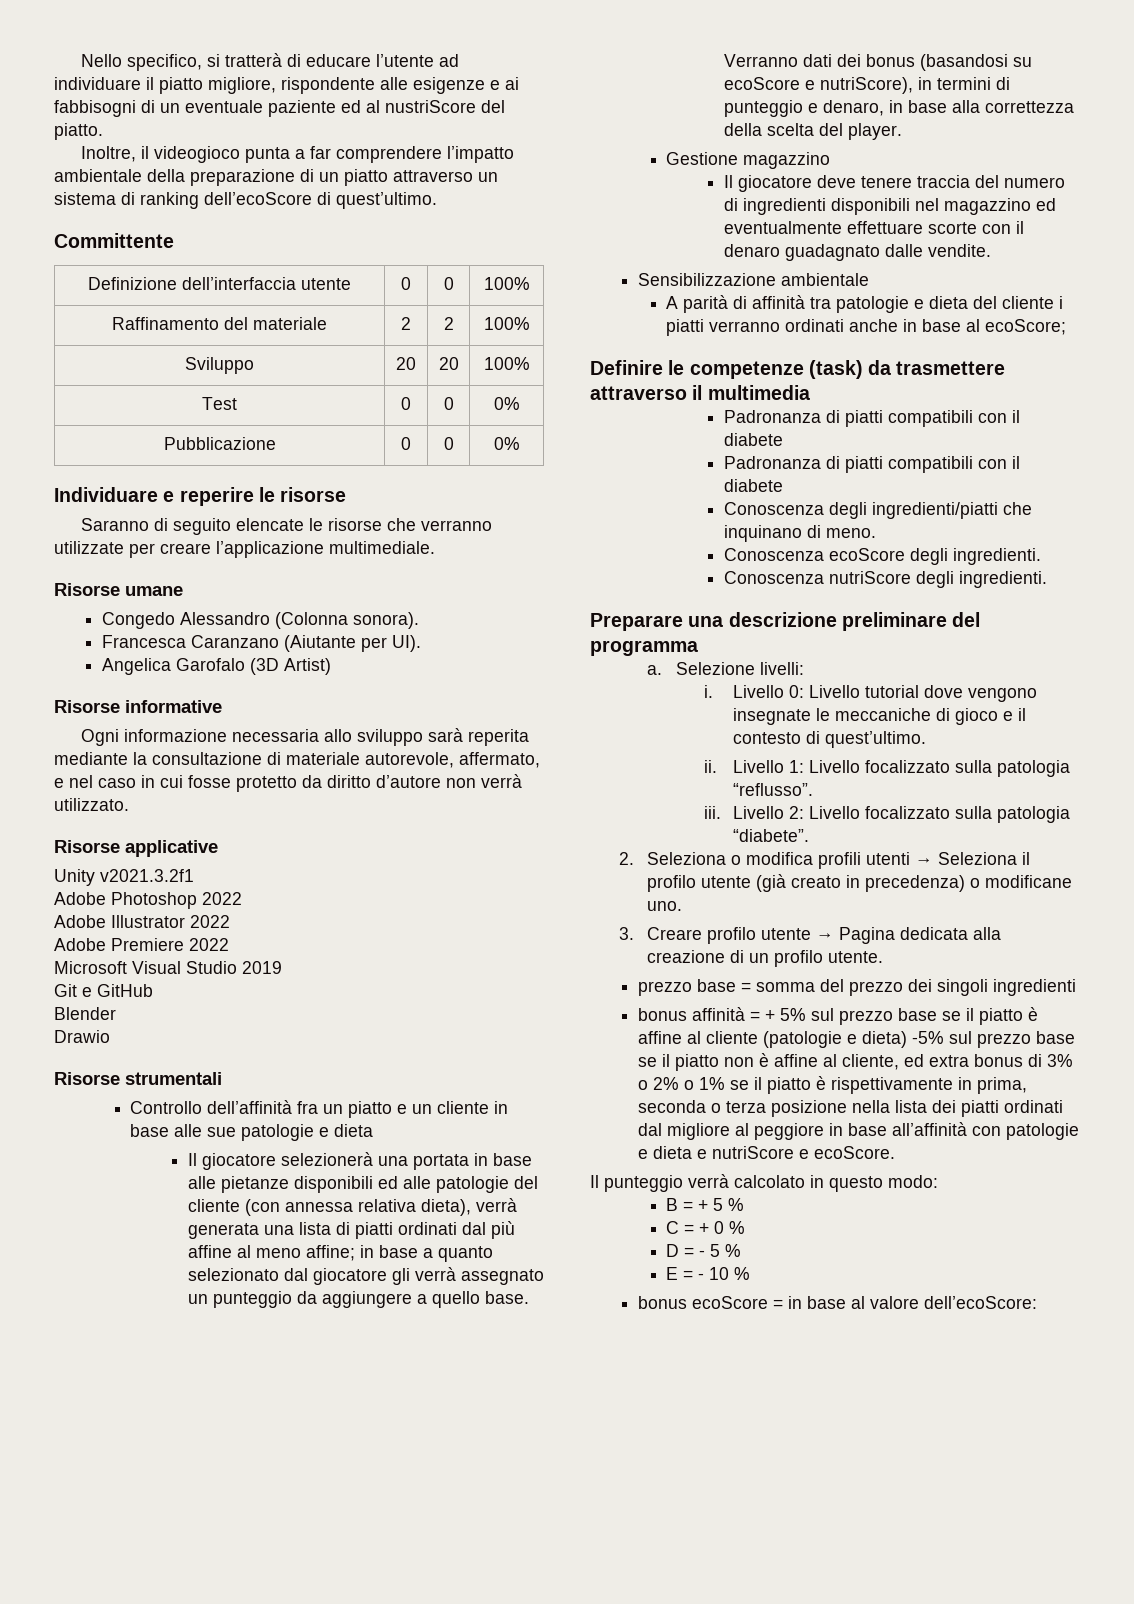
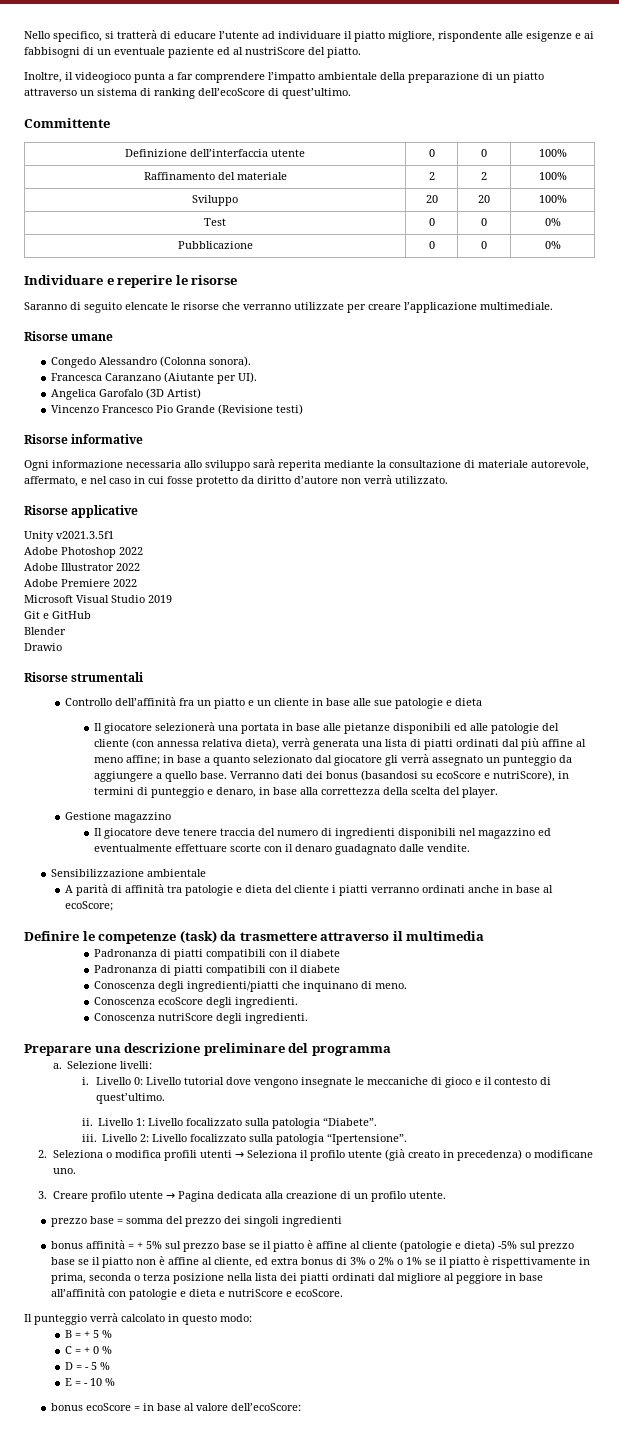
+ Vincenzo Francesco Pio Grande (Revisione testi)
- Unity v2021.3.2f1
+ Unity v2021.3.5f1
- Livello 1: Livello focalizzato sulla patologia “reflusso”.
+ Livello 1: Livello focalizzato sulla patologia “Diabete”.
- Livello 2: Livello focalizzato sulla patologia “diabete”.
+ Livello 2: Livello focalizzato sulla patologia “Ipertensione”.

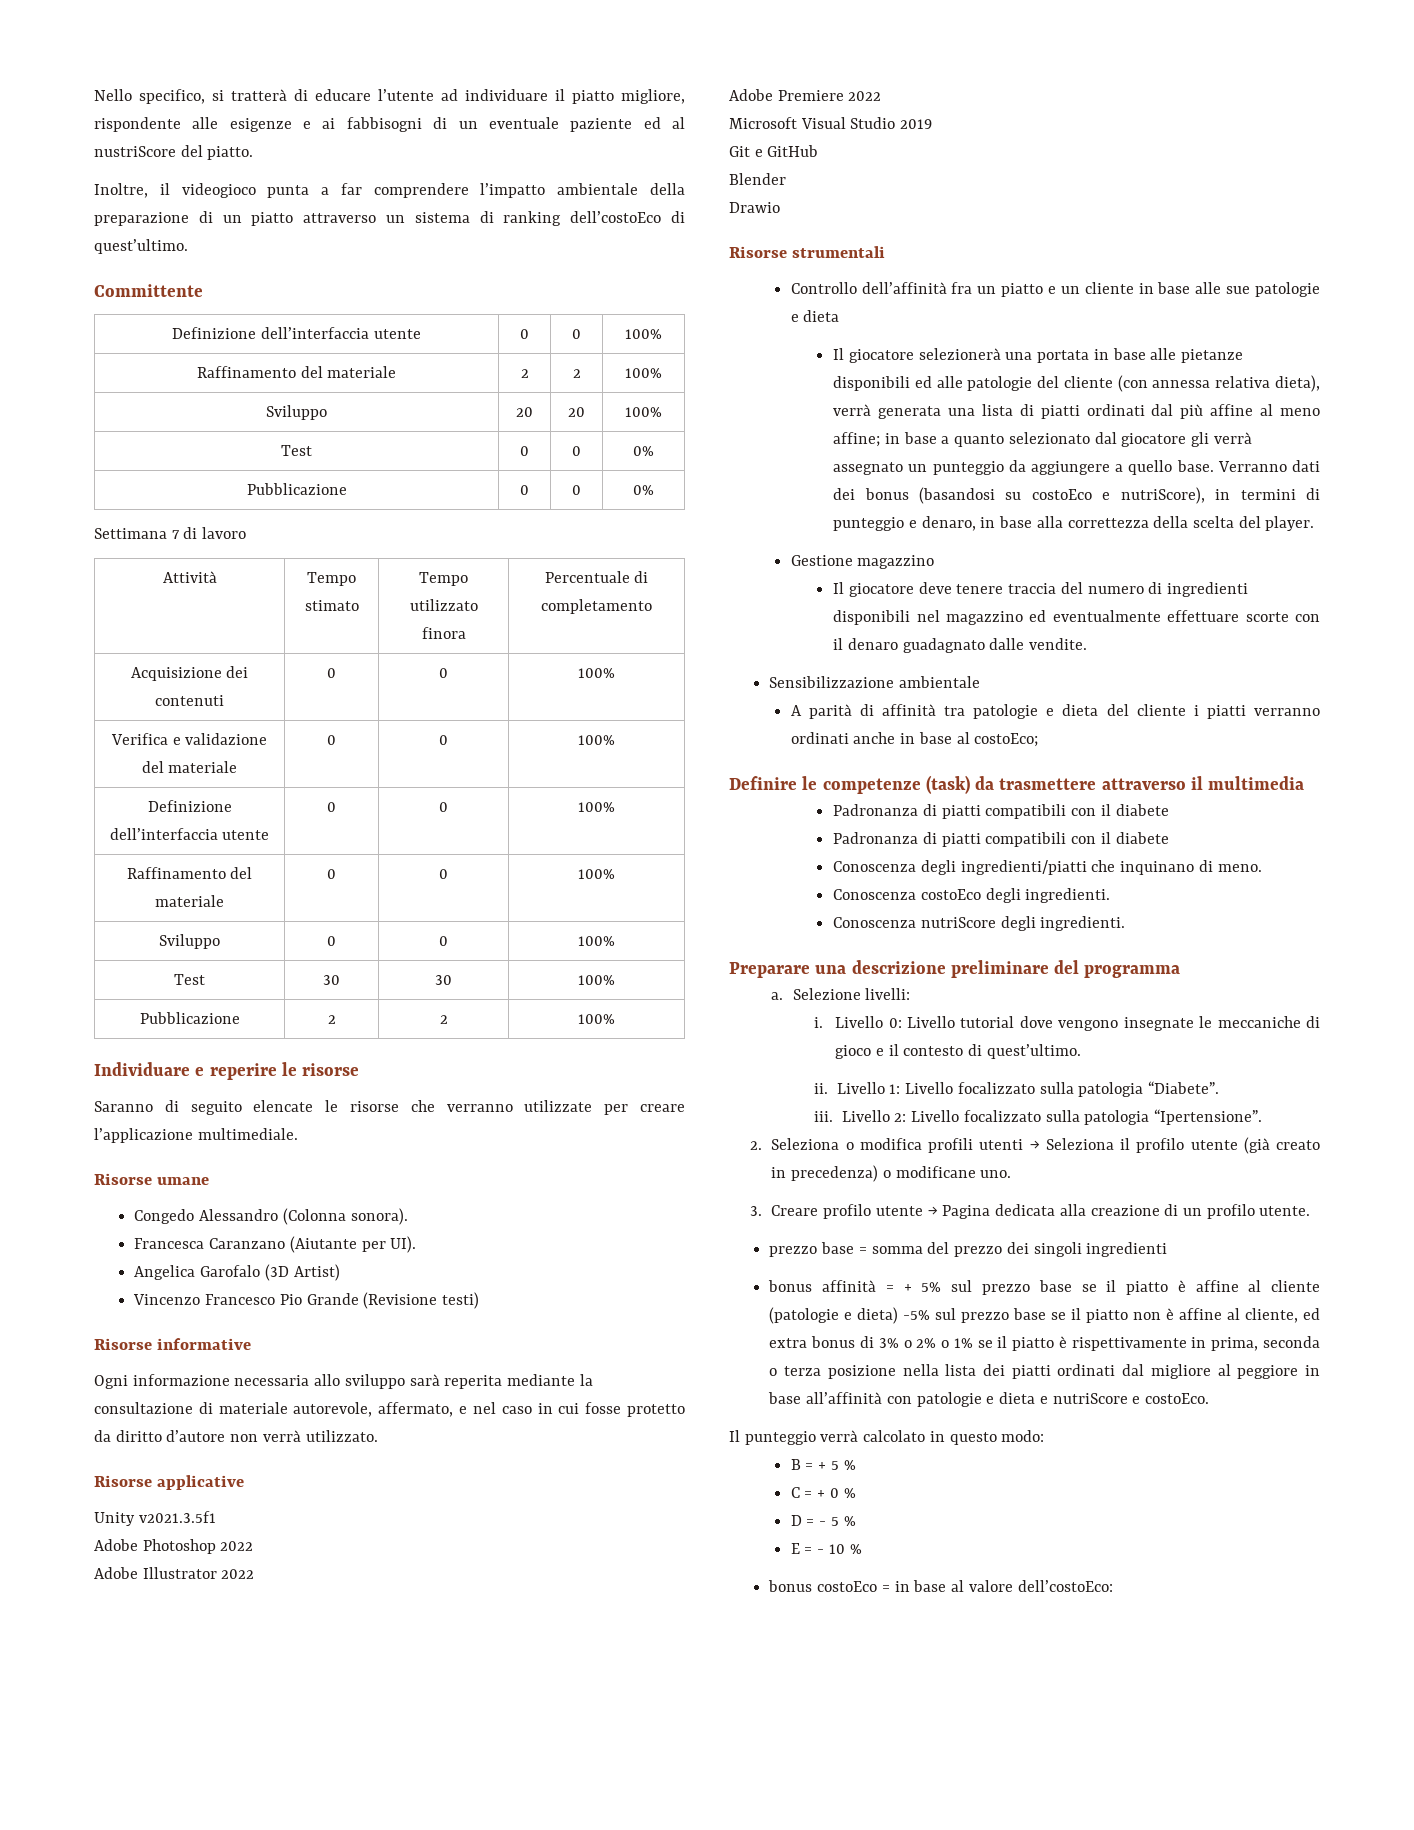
- Inoltre, il videogioco punta a far comprendere l’impatto ambientale della preparazione di un piatto attraverso un sistema di ranking dell’ecoScore di quest’ultimo.
+ Inoltre, il videogioco punta a far comprendere l’impatto ambientale della preparazione di un piatto attraverso un sistema di ranking dell’costoEco di quest’ultimo.
+ Settimana 7 di lavoro
+ Attività | Tempo stimato | Tempo utilizzato finora | Percentuale di completamento
+ Acquisizione dei contenuti | 0 | 0 | 100%
+ Verifica e validazione del materiale | 0 | 0 | 100%
+ Definizione dell’interfaccia utente | 0 | 0 | 100%
+ Raffinamento del materiale | 0 | 0 | 100%
+ Sviluppo | 0 | 0 | 100%
+ Test | 30 | 30 | 100%
+ Pubblicazione | 2 | 2 | 100%
- Verranno dati dei bonus (basandosi su ecoScore e nutriScore), in termini di punteggio e denaro, in base alla correttezza della scelta del player.
+ Verranno dati dei bonus (basandosi su costoEco e nutriScore), in termini di punteggio e denaro, in base alla correttezza della scelta del player.
- A parità di affinità tra patologie e dieta del cliente i piatti verranno ordinati anche in base al ecoScore;
+ A parità di affinità tra patologie e dieta del cliente i piatti verranno ordinati anche in base al costoEco;
- Conoscenza ecoScore degli ingredienti.
+ Conoscenza costoEco degli ingredienti.
- bonus affinità = + 5% sul prezzo base se il piatto è affine al cliente (patologie e dieta) -5% sul prezzo base se il piatto non è affine al cliente, ed extra bonus di 3% o 2% o 1% se il piatto è rispettivamente in prima, seconda o terza posizione nella lista dei piatti ordinati dal migliore al peggiore in base all’affinità con patologie e dieta e nutriScore e ecoScore.
+ bonus affinità = + 5% sul prezzo base se il piatto è affine al cliente (patologie e dieta) -5% sul prezzo base se il piatto non è affine al cliente, ed extra bonus di 3% o 2% o 1% se il piatto è rispettivamente in prima, seconda o terza posizione nella lista dei piatti ordinati dal migliore al peggiore in base all’affinità con patologie e dieta e nutriScore e costoEco.
- bonus ecoScore = in base al valore dell’ecoScore:
+ bonus costoEco = in base al valore dell’costoEco:

